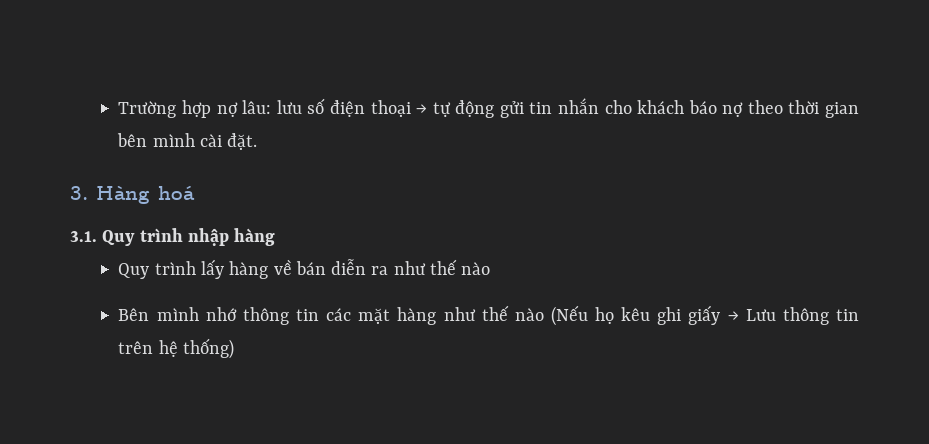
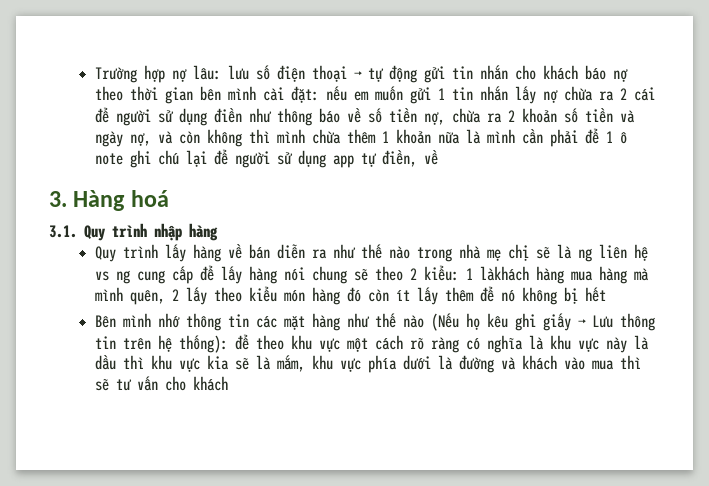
- Trường hợp nợ lâu: lưu số điện thoại → tự động gửi tin nhắn cho khách báo nợ theo thời gian bên mình cài đặt.
+ Trường hợp nợ lâu: lưu số điện thoại → tự động gửi tin nhắn cho khách báo nợ theo thời gian bên mình cài đặt: nếu em muốn gửi 1 tin nhắn lấy nợ chừa ra 2 cái để người sử dụng điền như thông báo về số tiền nợ, chừa ra 2 khoản số tiền và ngày nợ, và còn không thì mình chừa thêm 1 khoản nữa là mình cần phải để 1 ô note ghi chú lại để người sử dụng app tự điền, về
- Quy trình lấy hàng về bán diễn ra như thế nào
+ Quy trình lấy hàng về bán diễn ra như thế nào trong nhà mẹ chị sẽ là ng liên hệ vs ng cung cấp để lấy hàng nói chung sẽ theo 2 kiểu: 1 làkhách hàng mua hàng mà mình quên, 2 lấy theo kiểu món hàng đó còn ít lấy thêm để nó không bị hết
- Bên mình nhớ thông tin các mặt hàng như thế nào (Nếu họ kêu ghi giấy → Lưu thông tin trên hệ thống)
+ Bên mình nhớ thông tin các mặt hàng như thế nào (Nếu họ kêu ghi giấy → Lưu thông tin trên hệ thống): để theo khu vực một cách rõ ràng có nghĩa là khu vực này là dầu thì khu vực kia sẽ là mắm, khu vực phía dưới là đường và khách vào mua thì sẽ tư vấn cho khách

